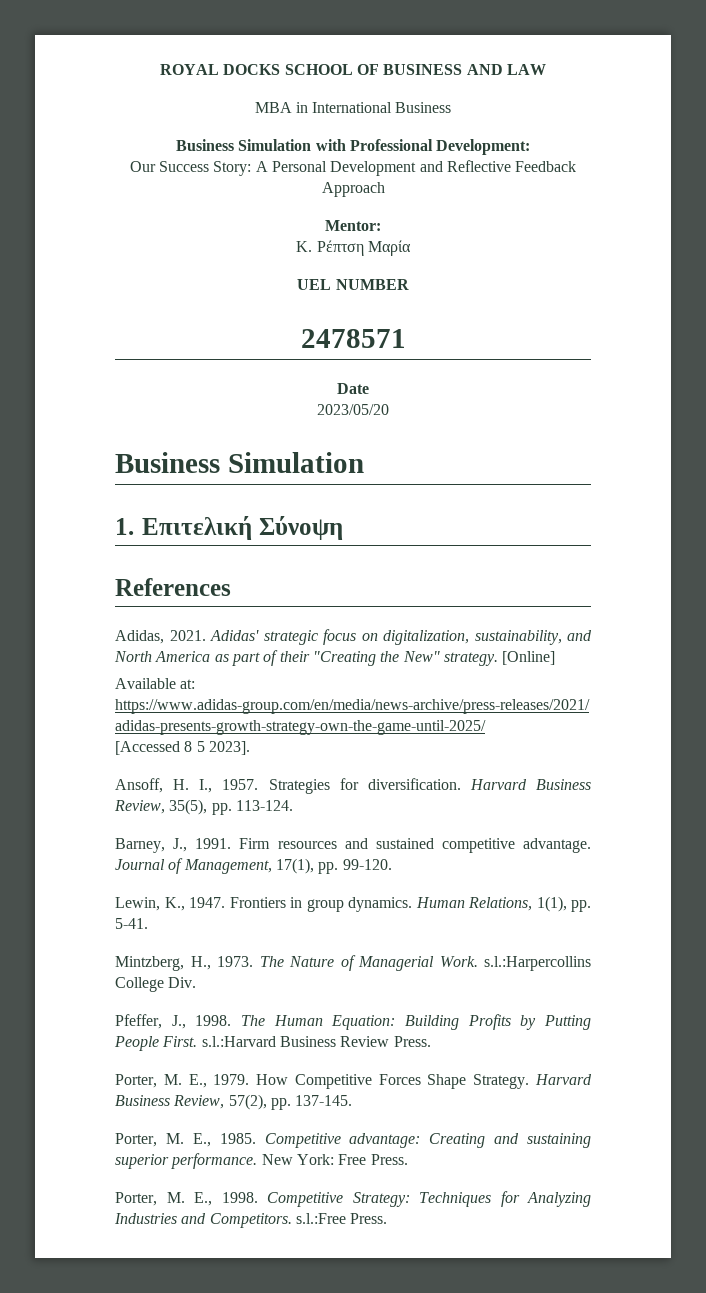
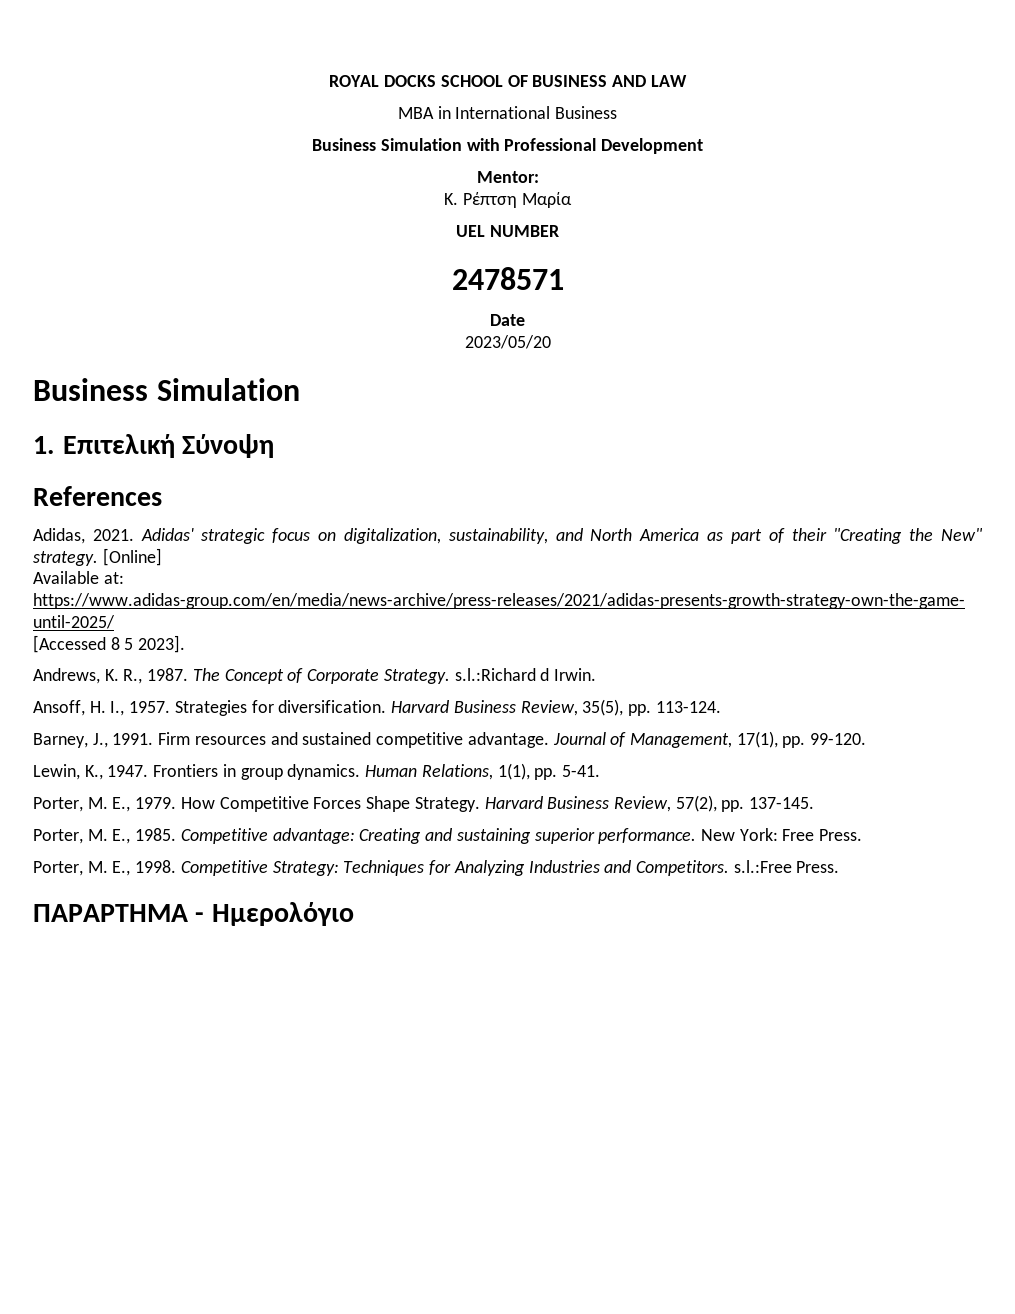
- Business Simulation with Professional Development:
- Our Success Story: A Personal Development and Reflective Feedback Approach
+ Business Simulation with Professional Development
+ Andrews, K. R., 1987. The Concept of Corporate Strategy. s.l.:Richard d Irwin.
- Mintzberg, H., 1973. The Nature of Managerial Work. s.l.:Harpercollins College Div.
- Pfeffer, J., 1998. The Human Equation: Building Profits by Putting People First. s.l.:Harvard Business Review Press.
+ ΠΑΡΑΡΤΗΜΑ - Ημερολόγιο

